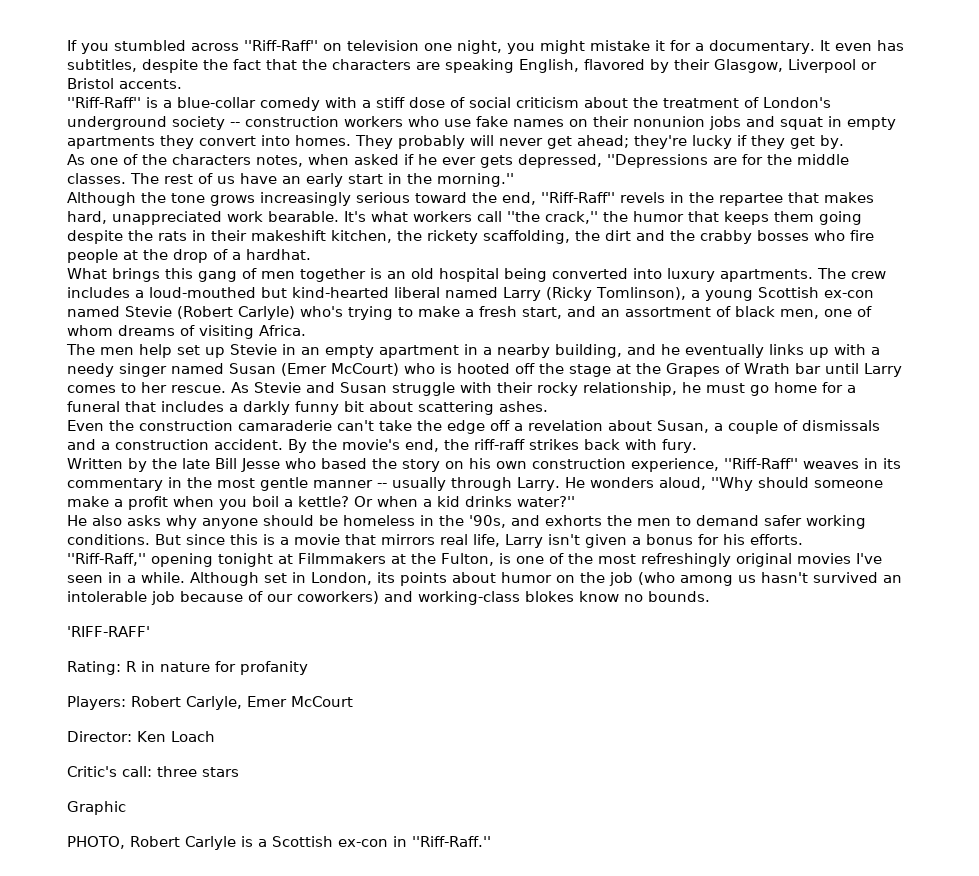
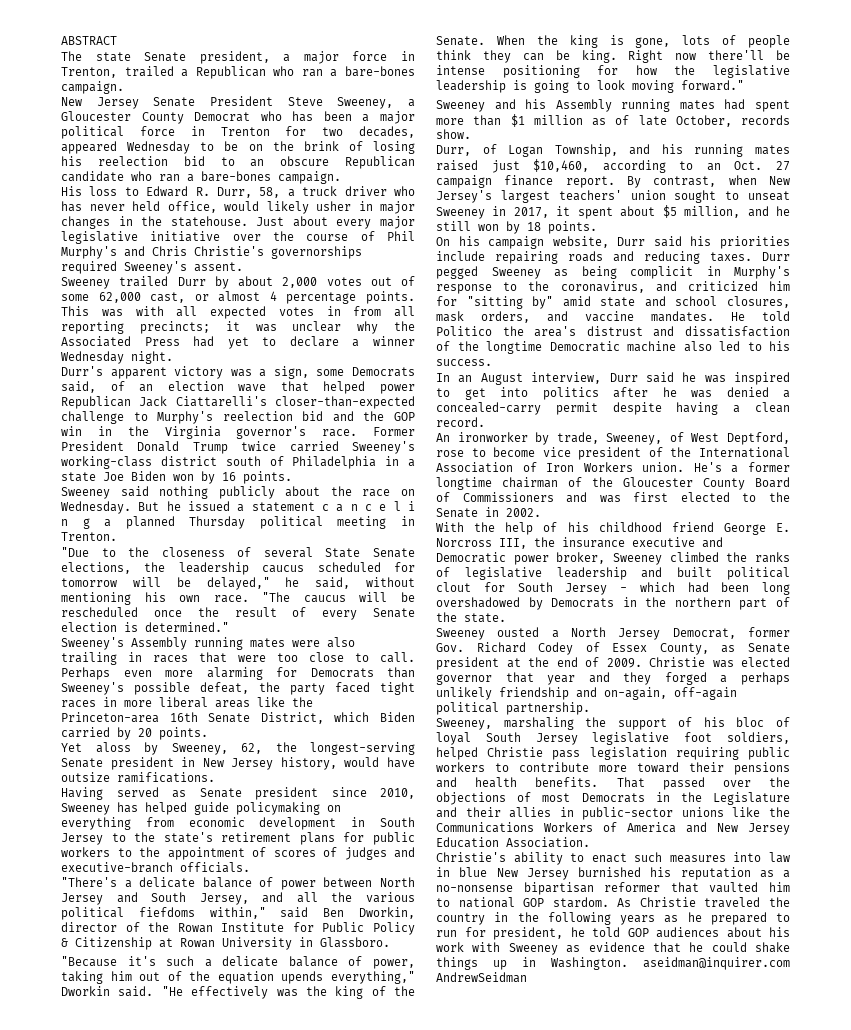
- If you stumbled across ''Riff-Raff'' on television one night, you might mistake it for a documentary. It even has subtitles, despite the fact that the characters are speaking English, flavored by their Glasgow, Liverpool or Bristol accents.
- ''Riff-Raff'' is a blue-collar comedy with a stiff dose of social criticism about the treatment of London's underground society -- construction workers who use fake names on their nonunion jobs and squat in empty apartments they convert into homes. They probably will never get ahead; they're lucky if they get by.
- As one of the characters notes, when asked if he ever gets depressed, ''Depressions are for the middle classes. The rest of us have an early start in the morning.''
- Although the tone grows increasingly serious toward the end, ''Riff-Raff'' revels in the repartee that makes hard, unappreciated work bearable. It's what workers call ''the crack,'' the humor that keeps them going despite the rats in their makeshift kitchen, the rickety scaffolding, the dirt and the crabby bosses who fire people at the drop of a hardhat.
- What brings this gang of men together is an old hospital being converted into luxury apartments. The crew includes a loud-mouthed but kind-hearted liberal named Larry (Ricky Tomlinson), a young Scottish ex-con named Stevie (Robert Carlyle) who's trying to make a fresh start, and an assortment of black men, one of whom dreams of visiting Africa.
- The men help set up Stevie in an empty apartment in a nearby building, and he eventually links up with a needy singer named Susan (Emer McCourt) who is hooted off the stage at the Grapes of Wrath bar until Larry comes to her rescue. As Stevie and Susan struggle with their rocky relationship, he must go home for a funeral that includes a darkly funny bit about scattering ashes.
- Even the construction camaraderie can't take the edge off a revelation about Susan, a couple of dismissals and a construction accident. By the movie's end, the riff-raff strikes back with fury.
- Written by the late Bill Jesse who based the story on his own construction experience, ''Riff-Raff'' weaves in its commentary in the most gentle manner -- usually through Larry. He wonders aloud, ''Why should someone make a profit when you boil a kettle? Or when a kid drinks water?''
- He also asks why anyone should be homeless in the '90s, and exhorts the men to demand safer working conditions. But since this is a movie that mirrors real life, Larry isn't given a bonus for his efforts.
- ''Riff-Raff,'' opening tonight at Filmmakers at the Fulton, is one of the most refreshingly original movies I've seen in a while. Although set in London, its points about humor on the job (who among us hasn't survived an intolerable job because of our coworkers) and working-class blokes know no bounds.
- 'RIFF-RAFF'
- Rating: R in nature for profanity
- Players: Robert Carlyle, Emer McCourt
- Director: Ken Loach
- Critic's call: three stars
- Graphic
- PHOTO, Robert Carlyle is a Scottish ex-con in ''Riff-Raff.''
+ ABSTRACT
+ The state Senate president, a major force in Trenton, trailed a Republican who ran a bare-bones campaign.
+ New Jersey Senate President Steve Sweeney, a Gloucester County Democrat who has been a major political force in Trenton for two decades, appeared Wednesday to be on the brink of losing his reelection bid to an obscure Republican candidate who ran a bare-bones campaign.
+ His loss to Edward R. Durr, 58, a truck driver who has never held office, would likely usher in major changes in the statehouse. Just about every major legislative initiative over the course of Phil Murphy's and Chris Christie's governorships required Sweeney's assent.
+ Sweeney trailed Durr by about 2,000 votes out of some 62,000 cast, or almost 4 percentage points. This was with all expected votes in from all reporting precincts; it was unclear why the Associated Press had yet to declare a winner Wednesday night.
+ Durr's apparent victory was a sign, some Democrats said, of an election wave that helped power Republican Jack Ciattarelli's closer-than-expected challenge to Murphy's reelection bid and the GOP win in the Virginia governor's race. Former President Donald Trump twice carried Sweeney's working-class district south of Philadelphia in a state Joe Biden won by 16 points.
+ Sweeney said nothing publicly about the race on Wednesday. But he issued a statement c a n c e l i n g a planned Thursday political meeting in Trenton.
+ "Due to the closeness of several State Senate elections, the leadership caucus scheduled for tomorrow will be delayed," he said, without mentioning his own race. "The caucus will be rescheduled once the result of every Senate election is determined."
+ Sweeney's Assembly running mates were also trailing in races that were too close to call. Perhaps even more alarming for Democrats than Sweeney's possible defeat, the party faced tight races in more liberal areas like the Princeton-area 16th Senate District, which Biden carried by 20 points.
+ Yet aloss by Sweeney, 62, the longest-serving Senate president in New Jersey history, would have outsize ramifications.
+ Having served as Senate president since 2010, Sweeney has helped guide policymaking on everything from economic development in South Jersey to the state's retirement plans for public workers to the appointment of scores of judges and executive-branch officials.
+ "There's a delicate balance of power between North Jersey and South Jersey, and all the various political fiefdoms within," said Ben Dworkin, director of the Rowan Institute for Public Policy & Citizenship at Rowan University in Glassboro.
+ "Because it's such a delicate balance of power, taking him out of the equation upends everything," Dworkin said. "He effectively was the king of the Senate. When the king is gone, lots of people think they can be king. Right now there'll be intense positioning for how the legislative leadership is going to look moving forward."
+ Sweeney and his Assembly running mates had spent more than $1 million as of late October, records show.
+ Durr, of Logan Township, and his running mates raised just $10,460, according to an Oct. 27 campaign finance report. By contrast, when New Jersey's largest teachers' union sought to unseat Sweeney in 2017, it spent about $5 million, and he still won by 18 points.
+ On his campaign website, Durr said his priorities include repairing roads and reducing taxes. Durr pegged Sweeney as being complicit in Murphy's response to the coronavirus, and criticized him for "sitting by" amid state and school closures, mask orders, and vaccine mandates. He told Politico the area's distrust and dissatisfaction of the longtime Democratic machine also led to his success.
+ In an August interview, Durr said he was inspired to get into politics after he was denied a concealed-carry permit despite having a clean record.
+ An ironworker by trade, Sweeney, of West Deptford, rose to become vice president of the International Association of Iron Workers union. He's a former longtime chairman of the Gloucester County Board of Commissioners and was first elected to the Senate in 2002.
+ With the help of his childhood friend George E. Norcross III, the insurance executive and Democratic power broker, Sweeney climbed the ranks of legislative leadership and built political clout for South Jersey - which had been long overshadowed by Democrats in the northern part of the state.
+ Sweeney ousted a North Jersey Democrat, former Gov. Richard Codey of Essex County, as Senate president at the end of 2009. Christie was elected governor that year and they forged a perhaps unlikely friendship and on-again, off-again political partnership.
+ Sweeney, marshaling the support of his bloc of loyal South Jersey legislative foot soldiers, helped Christie pass legislation requiring public workers to contribute more toward their pensions and health benefits. That passed over the objections of most Democrats in the Legislature and their allies in public-sector unions like the Communications Workers of America and New Jersey Education Association.
+ Christie's ability to enact such measures into law in blue New Jersey burnished his reputation as a no-nonsense bipartisan reformer that vaulted him to national GOP stardom. As Christie traveled the country in the following years as he prepared to run for president, he told GOP audiences about his work with Sweeney as evidence that he could shake things up in Washington. aseidman@inquirer.com AndrewSeidman

